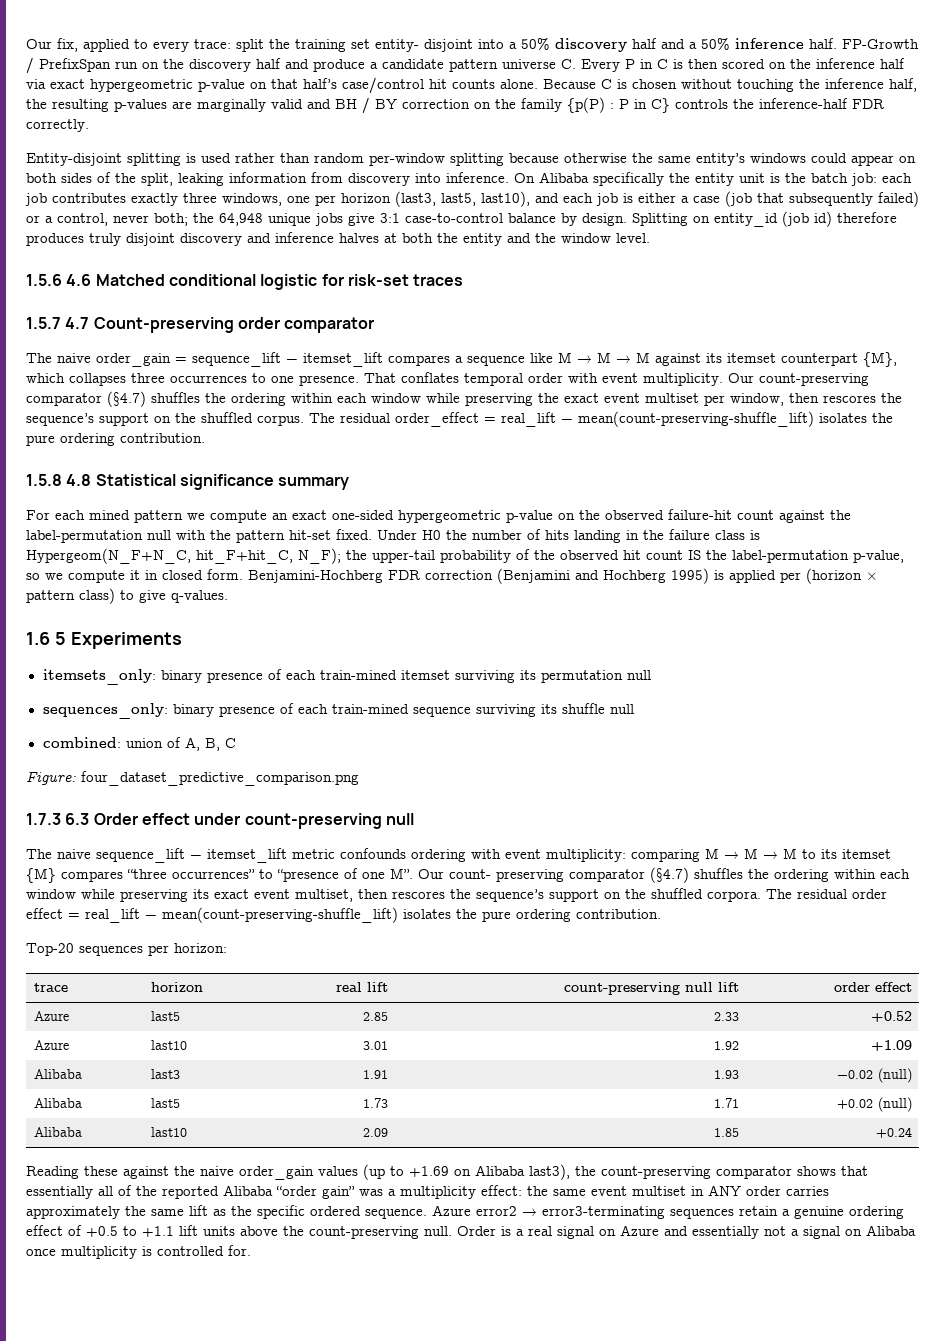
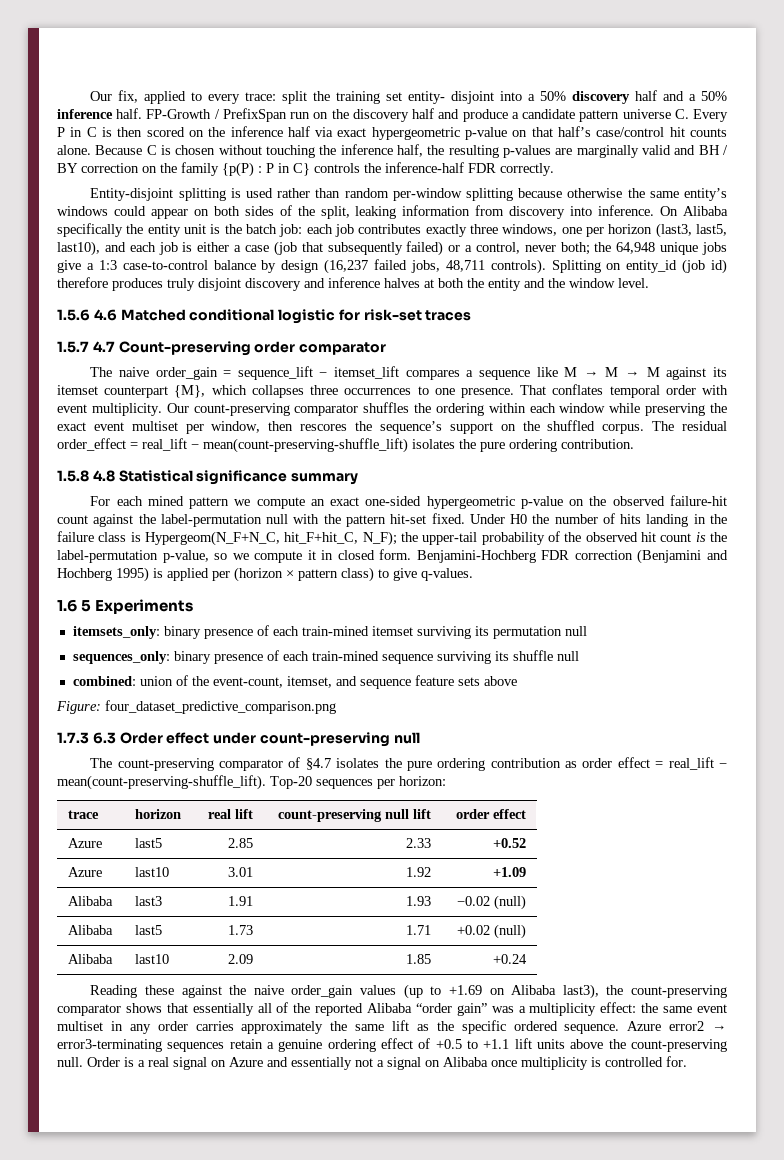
- On Alibaba specifically the entity unit is the batch job: each job contributes exactly three windows, one per horizon (last3, last5, last10), and each job is either a case (job that subsequently failed) or a control, never both; the 64,948 unique jobs give 3:1 case-to-control balance by design.
+ On Alibaba specifically the entity unit is the batch job: each job contributes exactly three windows, one per horizon (last3, last5, last10), and each job is either a case (job that subsequently failed) or a control, never both; the 64,948 unique jobs give a 1:3 case-to-control balance by design (16,237 failed jobs, 48,711 controls).
- Our count-preserving comparator (§4.7) shuffles the ordering within each window while preserving the exact event multiset per window, then rescores the sequence’s support on the shuffled corpus.
+ Our count-preserving comparator shuffles the ordering within each window while preserving the exact event multiset per window, then rescores the sequence’s support on the shuffled corpus.
- Under H0 the number of hits landing in the failure class is Hypergeom(N_F+N_C, hit_F+hit_C, N_F); the upper-tail probability of the observed hit count IS the label-permutation p-value, so we compute it in closed form.
+ Under H0 the number of hits landing in the failure class is Hypergeom(N_F+N_C, hit_F+hit_C, N_F); the upper-tail probability of the observed hit count is the label-permutation p-value, so we compute it in closed form.
- combined: union of A, B, C
+ combined: union of the event-count, itemset, and sequence feature sets above
- The naive sequence_lift − itemset_lift metric confounds ordering with event multiplicity: comparing M → M → M to its itemset {M} compares “three occurrences” to “presence of one M”. Our count- preserving comparator (§4.7) shuffles the ordering within each window while preserving its exact event multiset, then rescores the sequence’s support on the shuffled corpora. The residual order effect = real_lift − mean(count-preserving-shuffle_lift) isolates the pure ordering contribution.
- Top-20 sequences per horizon:
+ The count-preserving comparator of §4.7 isolates the pure ordering contribution as order effect = real_lift − mean(count-preserving-shuffle_lift). Top-20 sequences per horizon:
- Reading these against the naive order_gain values (up to +1.69 on Alibaba last3), the count-preserving comparator shows that essentially all of the reported Alibaba “order gain” was a multiplicity effect: the same event multiset in ANY order carries approximately the same lift as the specific ordered sequence.
+ Reading these against the naive order_gain values (up to +1.69 on Alibaba last3), the count-preserving comparator shows that essentially all of the reported Alibaba “order gain” was a multiplicity effect: the same event multiset in any order carries approximately the same lift as the specific ordered sequence.

